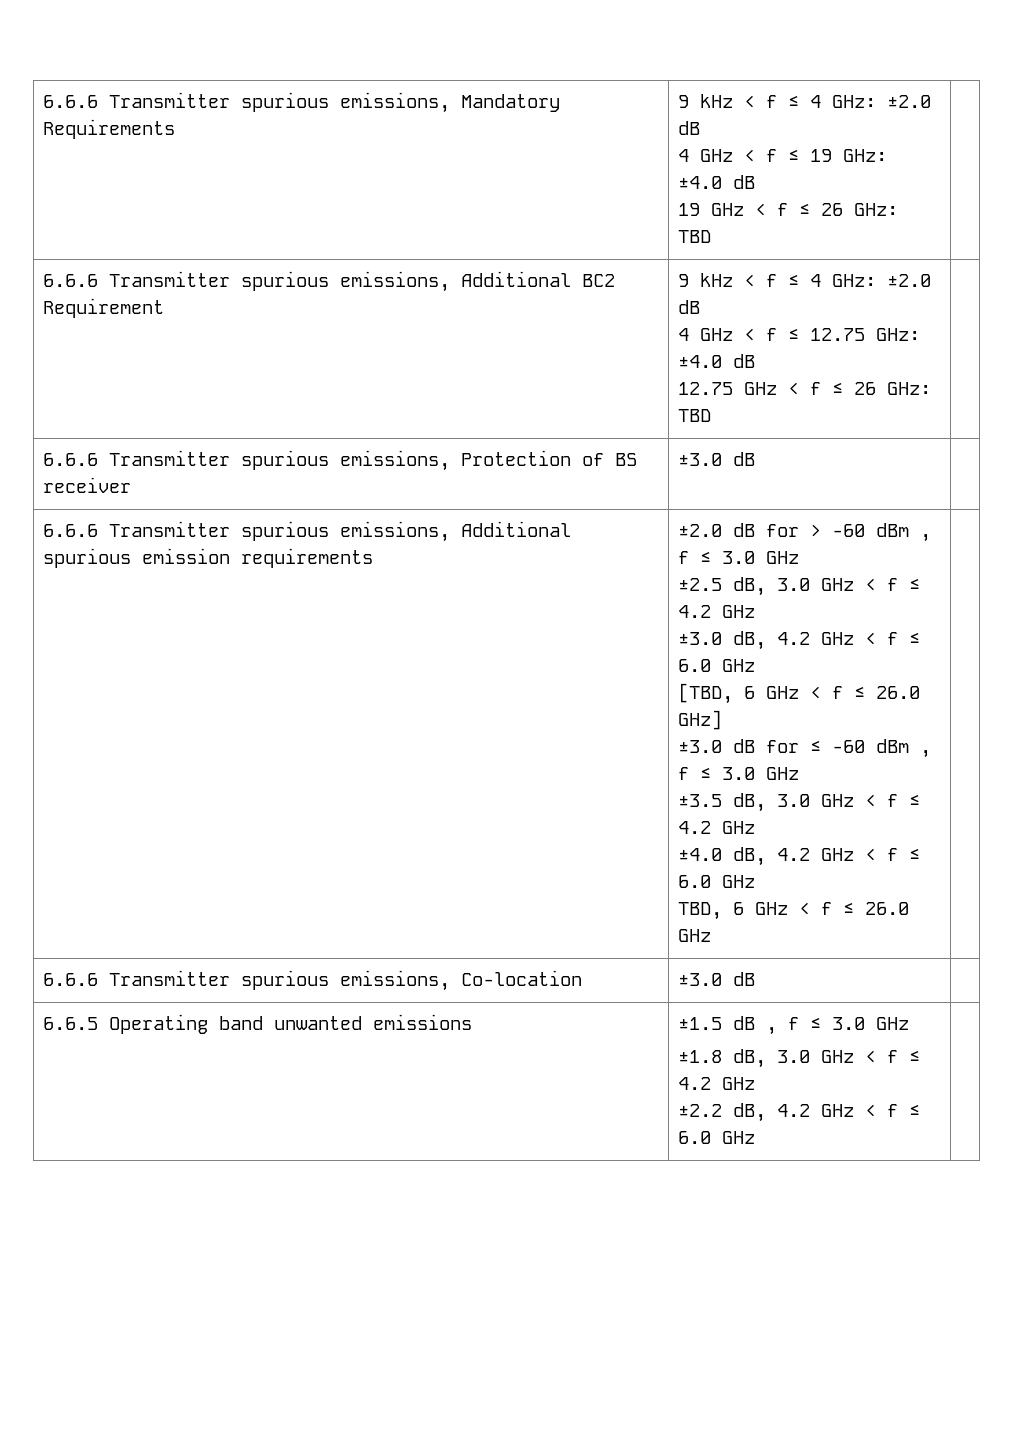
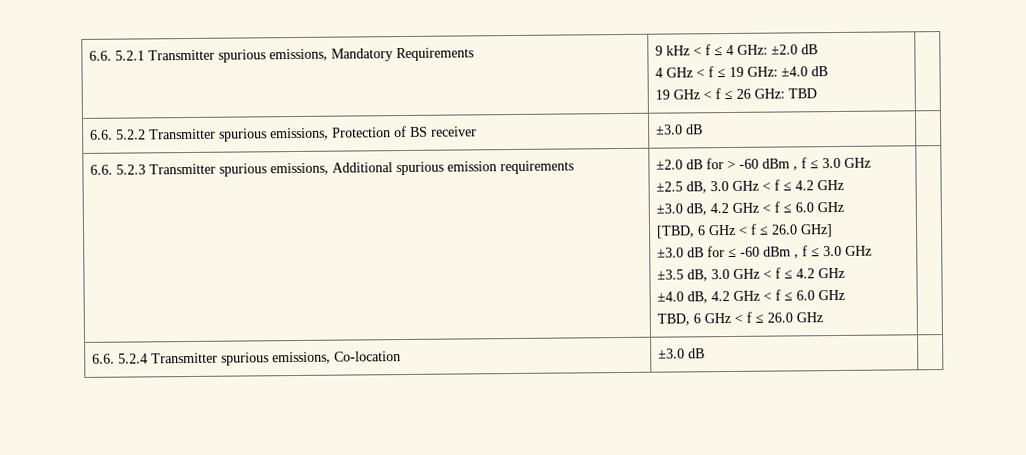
- 6.6.6 Transmitter spurious emissions, Mandatory Requirements | 9 kHz < f ≤ 4 GHz: ±2.0 dB
+ 6.6. 5.2.1 Transmitter spurious emissions, Mandatory Requirements | 9 kHz < f ≤ 4 GHz: ±2.0 dB
- 6.6.6 Transmitter spurious emissions, Additional BC2 Requirement | 9 kHz < f ≤ 4 GHz: ±2.0 dB
- 4 GHz < f ≤ 12.75 GHz: ±4.0 dB
- 12.75 GHz < f ≤ 26 GHz: TBD |
- 6.6.6 Transmitter spurious emissions, Protection of BS receiver | ±3.0 dB |
+ 6.6. 5.2.2 Transmitter spurious emissions, Protection of BS receiver | ±3.0 dB |
- 6.6.6 Transmitter spurious emissions, Additional spurious emission requirements
+ 6.6. 5.2.3 Transmitter spurious emissions, Additional spurious emission requirements
- 6.6.6 Transmitter spurious emissions, Co-location | ±3.0 dB |
+ 6.6. 5.2.4 Transmitter spurious emissions, Co-location | ±3.0 dB |
- 6.6.5 Operating band unwanted emissions | ±1.5 dB , f ≤ 3.0 GHz
- ±1.8 dB, 3.0 GHz < f ≤ 4.2 GHz
- ±2.2 dB, 4.2 GHz < f ≤ 6.0 GHz |

